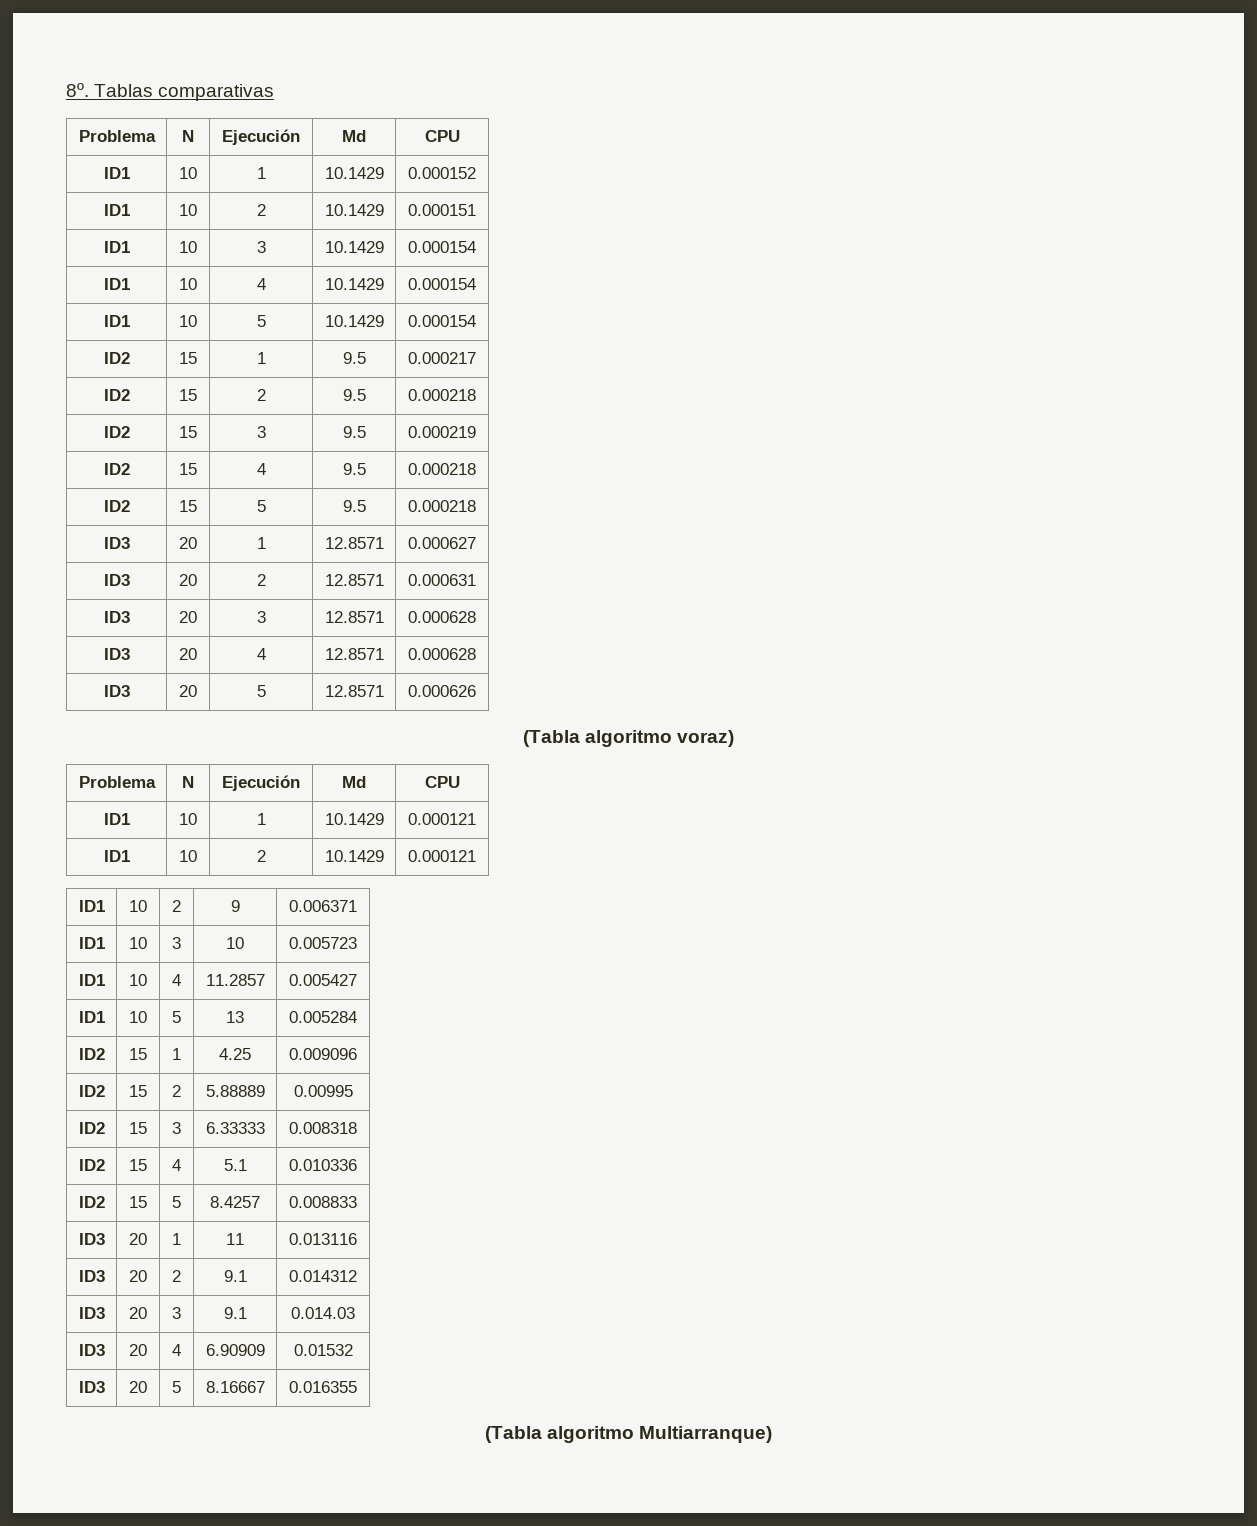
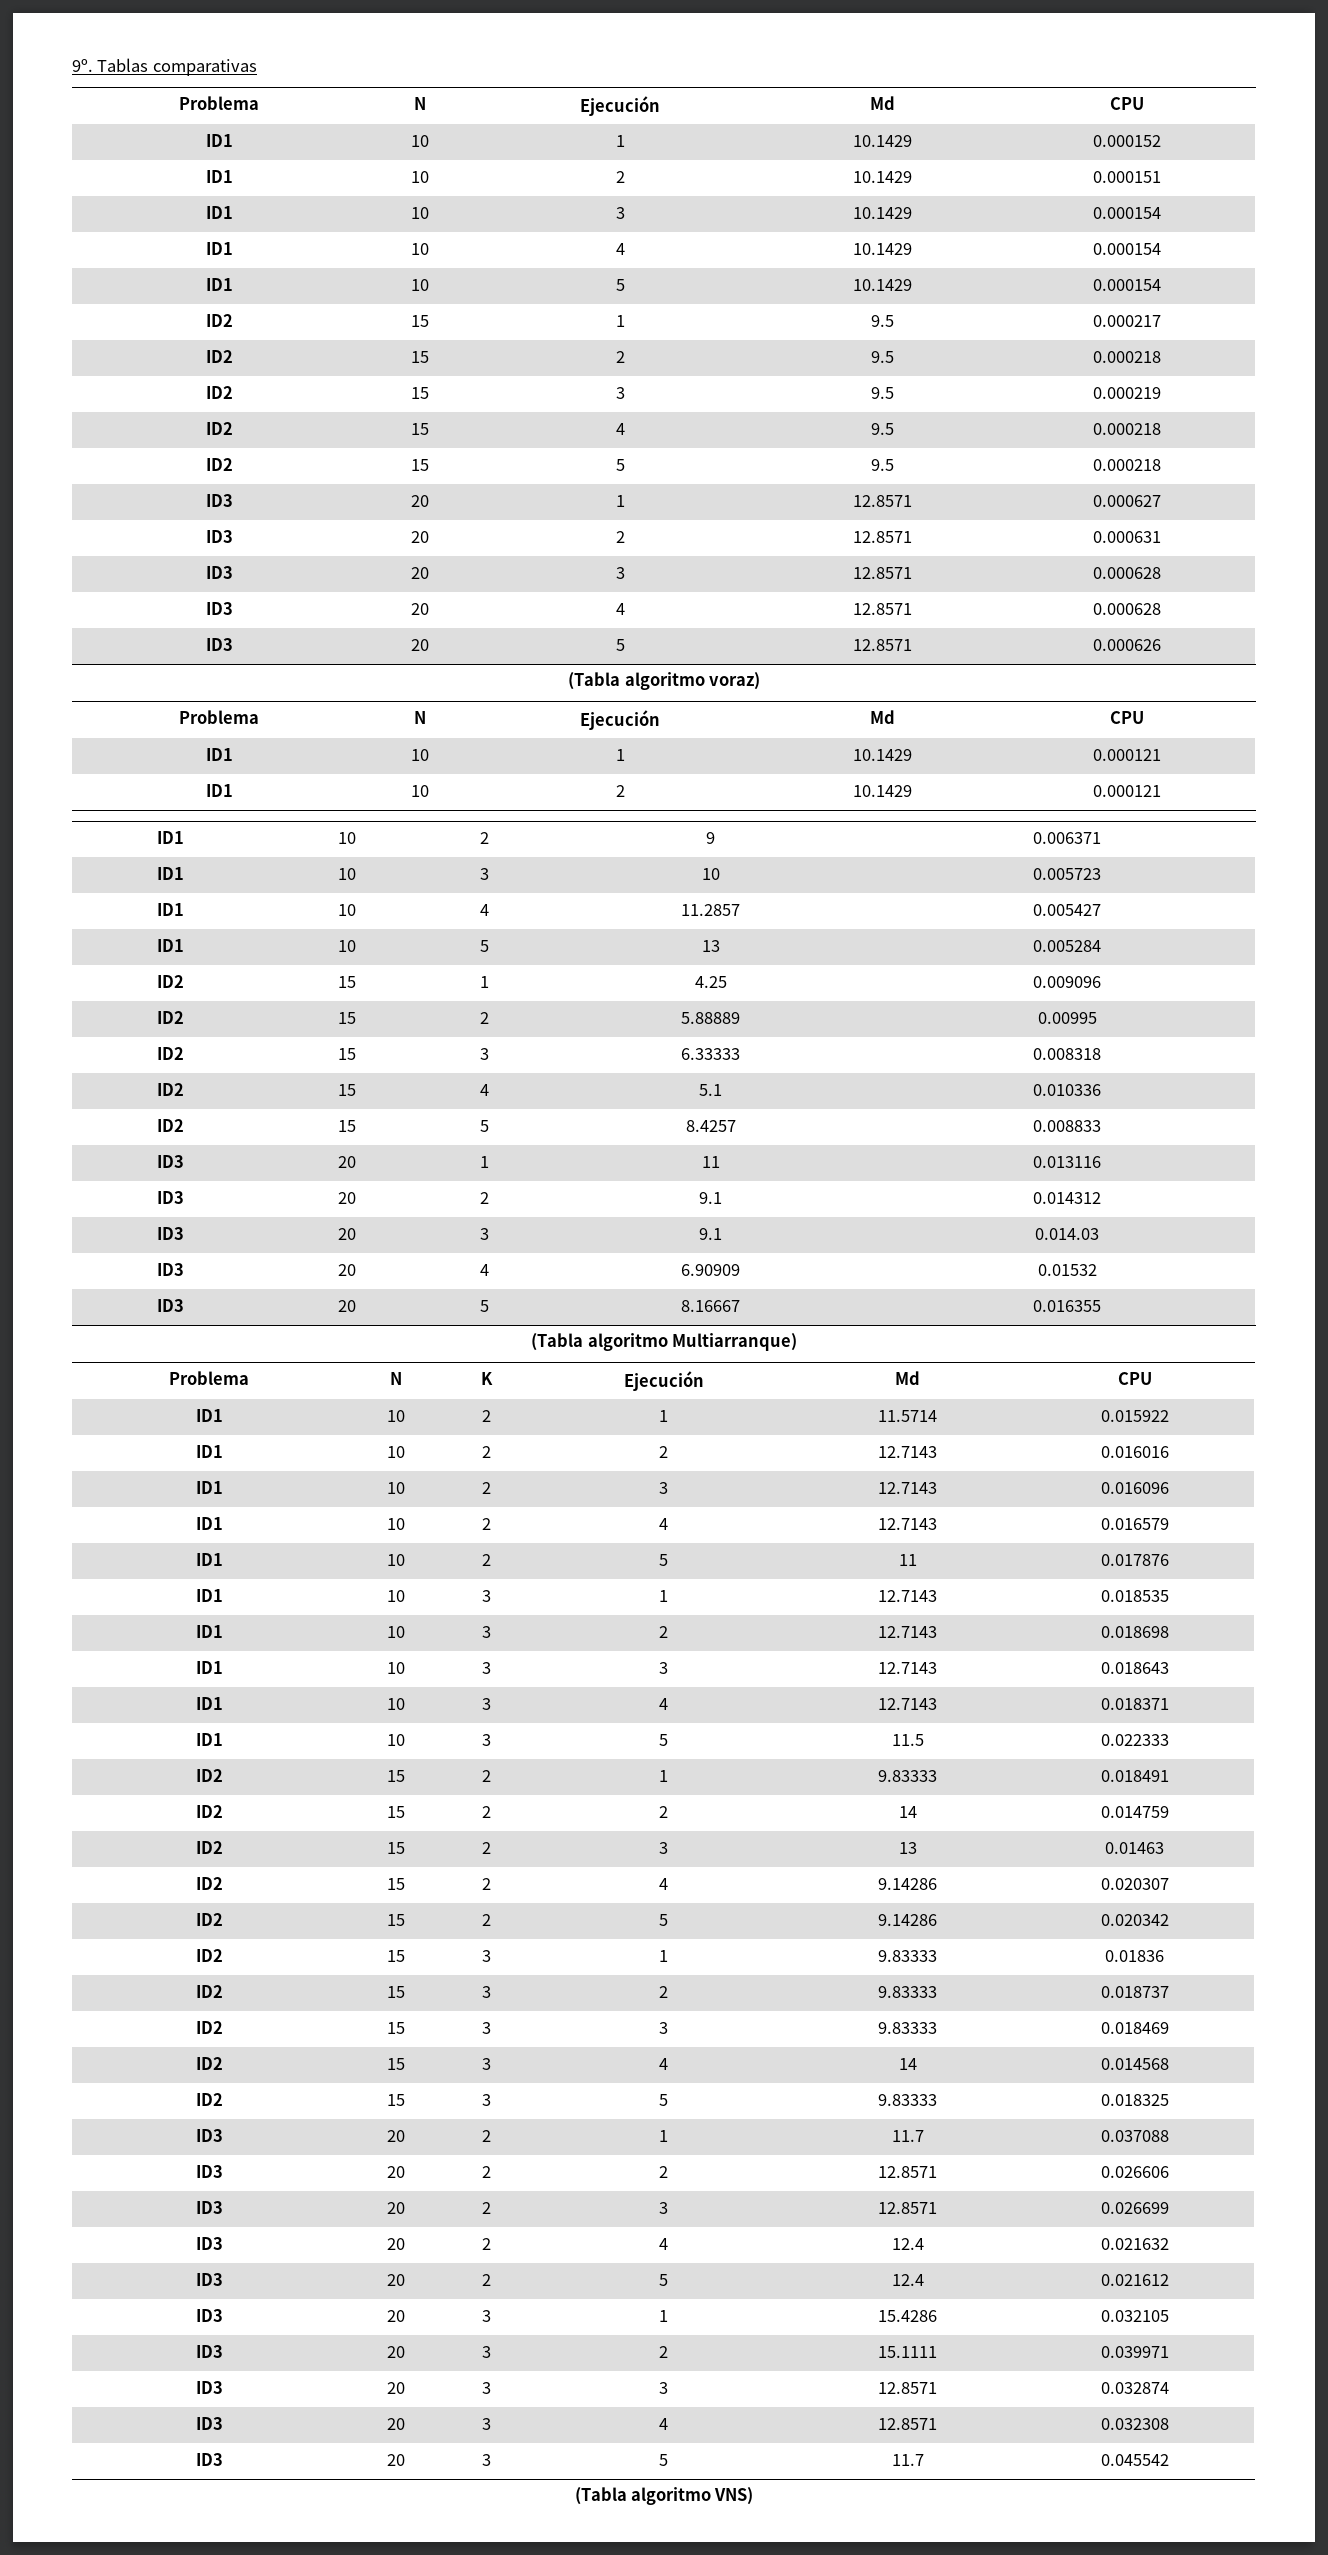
- 8º.
+ 9º.
+ Problema | N | K | Ejecución | Md | CPU
+ ID1 | 10 | 2 | 1 | 11.5714 | 0.015922
+ ID1 | 10 | 2 | 2 | 12.7143 | 0.016016
+ ID1 | 10 | 2 | 3 | 12.7143 | 0.016096
+ ID1 | 10 | 2 | 4 | 12.7143 | 0.016579
+ ID1 | 10 | 2 | 5 | 11 | 0.017876
+ ID1 | 10 | 3 | 1 | 12.7143 | 0.018535
+ ID1 | 10 | 3 | 2 | 12.7143 | 0.018698
+ ID1 | 10 | 3 | 3 | 12.7143 | 0.018643
+ ID1 | 10 | 3 | 4 | 12.7143 | 0.018371
+ ID1 | 10 | 3 | 5 | 11.5 | 0.022333
+ ID2 | 15 | 2 | 1 | 9.83333 | 0.018491
+ ID2 | 15 | 2 | 2 | 14 | 0.014759
+ ID2 | 15 | 2 | 3 | 13 | 0.01463
+ ID2 | 15 | 2 | 4 | 9.14286 | 0.020307
+ ID2 | 15 | 2 | 5 | 9.14286 | 0.020342
+ ID2 | 15 | 3 | 1 | 9.83333 | 0.01836
+ ID2 | 15 | 3 | 2 | 9.83333 | 0.018737
+ ID2 | 15 | 3 | 3 | 9.83333 | 0.018469
+ ID2 | 15 | 3 | 4 | 14 | 0.014568
+ ID2 | 15 | 3 | 5 | 9.83333 | 0.018325
+ ID3 | 20 | 2 | 1 | 11.7 | 0.037088
+ ID3 | 20 | 2 | 2 | 12.8571 | 0.026606
+ ID3 | 20 | 2 | 3 | 12.8571 | 0.026699
+ ID3 | 20 | 2 | 4 | 12.4 | 0.021632
+ ID3 | 20 | 2 | 5 | 12.4 | 0.021612
+ ID3 | 20 | 3 | 1 | 15.4286 | 0.032105
+ ID3 | 20 | 3 | 2 | 15.1111 | 0.039971
+ ID3 | 20 | 3 | 3 | 12.8571 | 0.032874
+ ID3 | 20 | 3 | 4 | 12.8571 | 0.032308
+ ID3 | 20 | 3 | 5 | 11.7 | 0.045542
+ (Tabla algoritmo VNS)

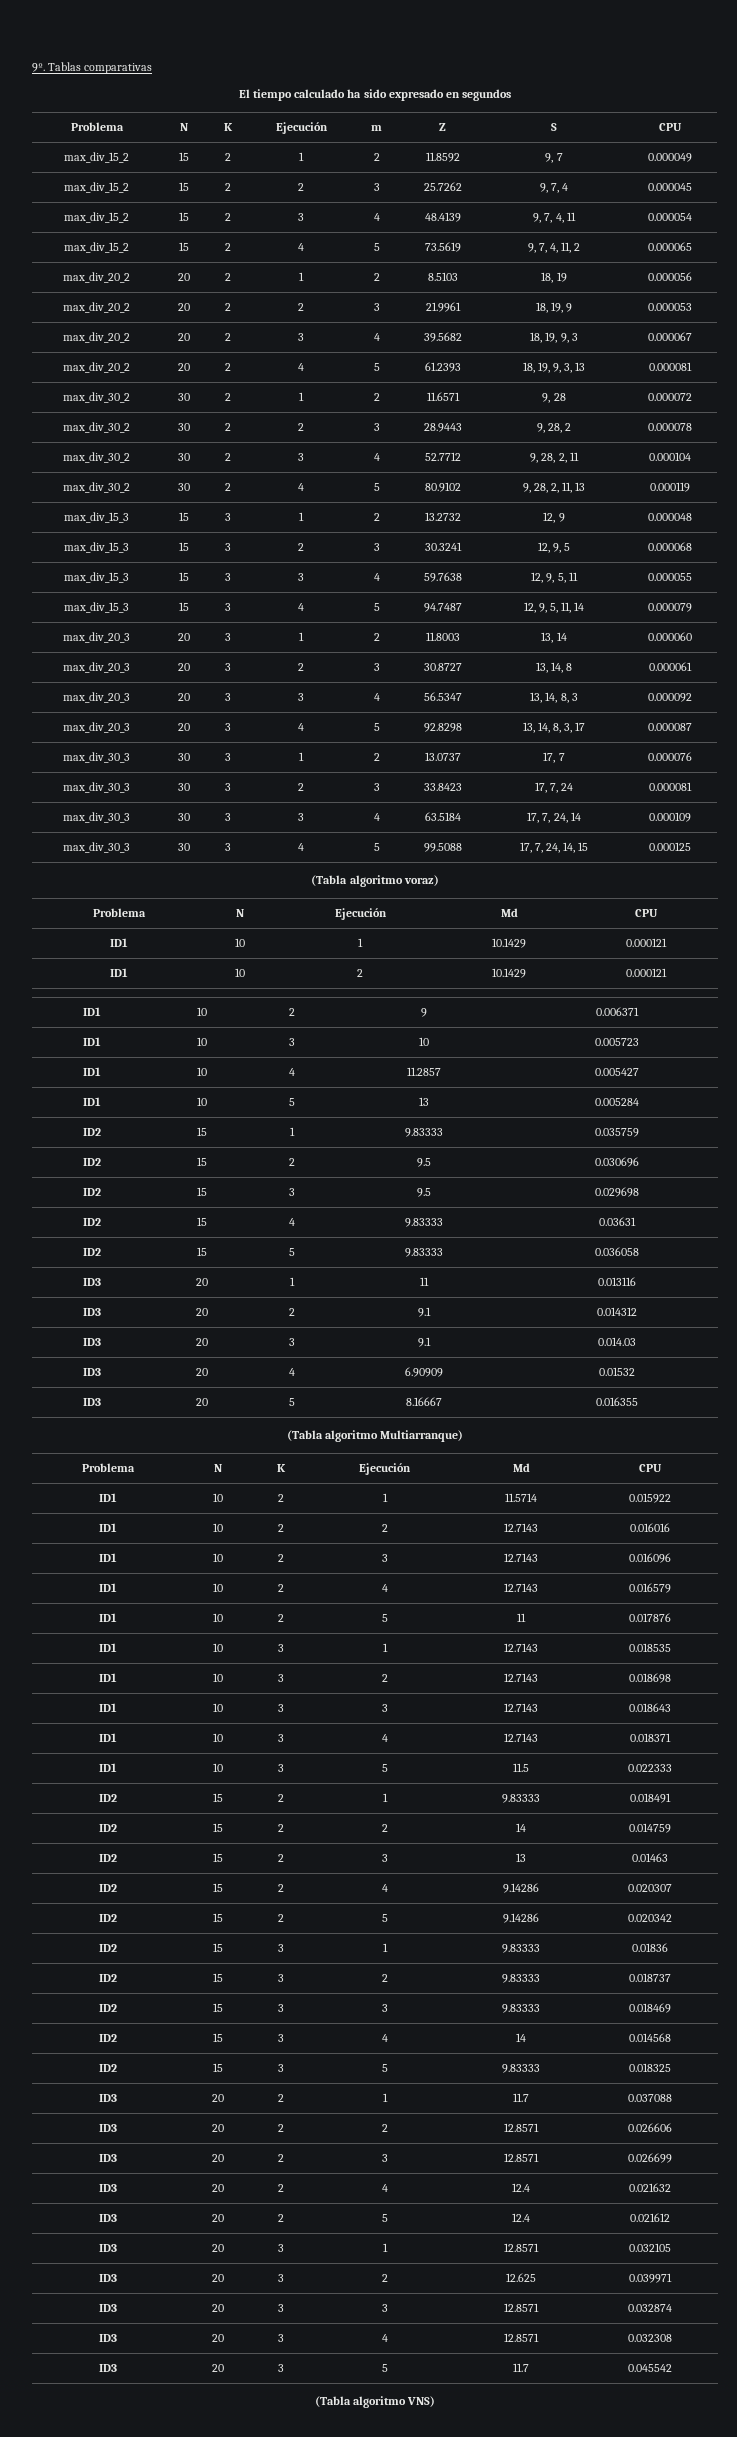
  Tablas comparativas
- Problema | N | Ejecución | Md | CPU
- ID1 | 10 | 1 | 10.1429 | 0.000152
- ID1 | 10 | 2 | 10.1429 | 0.000151
- ID1 | 10 | 3 | 10.1429 | 0.000154
- ID1 | 10 | 4 | 10.1429 | 0.000154
- ID1 | 10 | 5 | 10.1429 | 0.000154
- ID2 | 15 | 1 | 9.5 | 0.000217
- ID2 | 15 | 2 | 9.5 | 0.000218
- ID2 | 15 | 3 | 9.5 | 0.000219
- ID2 | 15 | 4 | 9.5 | 0.000218
- ID2 | 15 | 5 | 9.5 | 0.000218
- ID3 | 20 | 1 | 12.8571 | 0.000627
- ID3 | 20 | 2 | 12.8571 | 0.000631
- ID3 | 20 | 3 | 12.8571 | 0.000628
- ID3 | 20 | 4 | 12.8571 | 0.000628
- ID3 | 20 | 5 | 12.8571 | 0.000626
+ El tiempo calculado ha sido expresado en segundos
+ Problema | N | K | Ejecución | m | Z | S | CPU
+ max_div_15_2 | 15 | 2 | 1 | 2 | 11.8592 | 9, 7 | 0.000049
+ max_div_15_2 | 15 | 2 | 2 | 3 | 25.7262 | 9, 7, 4 | 0.000045
+ max_div_15_2 | 15 | 2 | 3 | 4 | 48.4139 | 9, 7, 4, 11 | 0.000054
+ max_div_15_2 | 15 | 2 | 4 | 5 | 73.5619 | 9, 7, 4, 11, 2 | 0.000065
+ max_div_20_2 | 20 | 2 | 1 | 2 | 8.5103 | 18, 19 | 0.000056
+ max_div_20_2 | 20 | 2 | 2 | 3 | 21.9961 | 18, 19, 9 | 0.000053
+ max_div_20_2 | 20 | 2 | 3 | 4 | 39.5682 | 18, 19, 9, 3 | 0.000067
+ max_div_20_2 | 20 | 2 | 4 | 5 | 61.2393 | 18, 19, 9, 3, 13 | 0.000081
+ max_div_30_2 | 30 | 2 | 1 | 2 | 11.6571 | 9, 28 | 0.000072
+ max_div_30_2 | 30 | 2 | 2 | 3 | 28.9443 | 9, 28, 2 | 0.000078
+ max_div_30_2 | 30 | 2 | 3 | 4 | 52.7712 | 9, 28, 2, 11 | 0.000104
+ max_div_30_2 | 30 | 2 | 4 | 5 | 80.9102 | 9, 28, 2, 11, 13 | 0.000119
+ max_div_15_3 | 15 | 3 | 1 | 2 | 13.2732 | 12, 9 | 0.000048
+ max_div_15_3 | 15 | 3 | 2 | 3 | 30.3241 | 12, 9, 5 | 0.000068
+ max_div_15_3 | 15 | 3 | 3 | 4 | 59.7638 | 12, 9, 5, 11 | 0.000055
+ max_div_15_3 | 15 | 3 | 4 | 5 | 94.7487 | 12, 9, 5, 11, 14 | 0.000079
+ max_div_20_3 | 20 | 3 | 1 | 2 | 11.8003 | 13, 14 | 0.000060
+ max_div_20_3 | 20 | 3 | 2 | 3 | 30.8727 | 13, 14, 8 | 0.000061
+ max_div_20_3 | 20 | 3 | 3 | 4 | 56.5347 | 13, 14, 8, 3 | 0.000092
+ max_div_20_3 | 20 | 3 | 4 | 5 | 92.8298 | 13, 14, 8, 3, 17 | 0.000087
+ max_div_30_3 | 30 | 3 | 1 | 2 | 13.0737 | 17, 7 | 0.000076
+ max_div_30_3 | 30 | 3 | 2 | 3 | 33.8423 | 17, 7, 24 | 0.000081
+ max_div_30_3 | 30 | 3 | 3 | 4 | 63.5184 | 17, 7, 24, 14 | 0.000109
+ max_div_30_3 | 30 | 3 | 4 | 5 | 99.5088 | 17, 7, 24, 14, 15 | 0.000125
- ID2 | 15 | 1 | 4.25 | 0.009096
- ID2 | 15 | 2 | 5.88889 | 0.00995
- ID2 | 15 | 3 | 6.33333 | 0.008318
- ID2 | 15 | 4 | 5.1 | 0.010336
- ID2 | 15 | 5 | 8.4257 | 0.008833
+ ID2 | 15 | 1 | 9.83333 | 0.035759
+ ID2 | 15 | 2 | 9.5 | 0.030696
+ ID2 | 15 | 3 | 9.5 | 0.029698
+ ID2 | 15 | 4 | 9.83333 | 0.03631
+ ID2 | 15 | 5 | 9.83333 | 0.036058
- ID3 | 20 | 3 | 1 | 15.4286 | 0.032105
+ ID3 | 20 | 3 | 1 | 12.8571 | 0.032105
- ID3 | 20 | 3 | 2 | 15.1111 | 0.039971
+ ID3 | 20 | 3 | 2 | 12.625 | 0.039971

